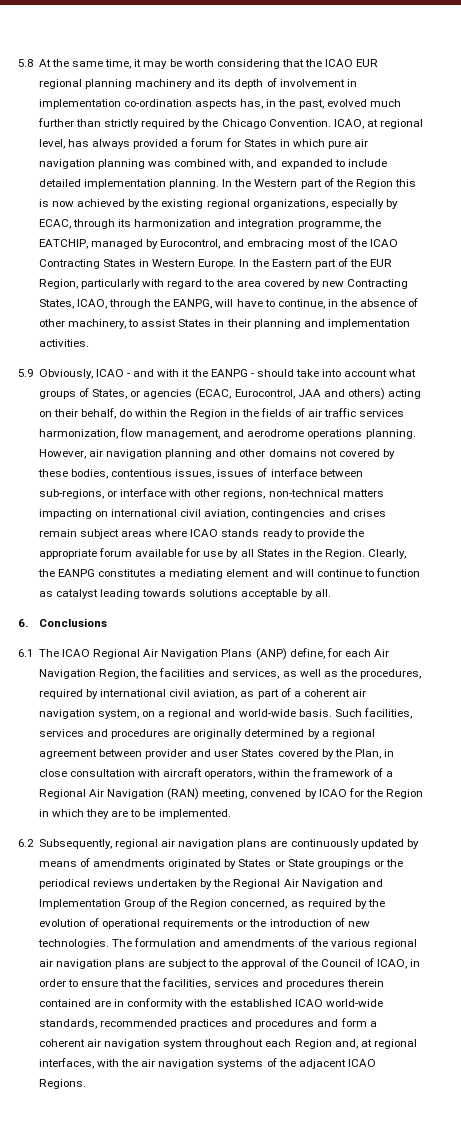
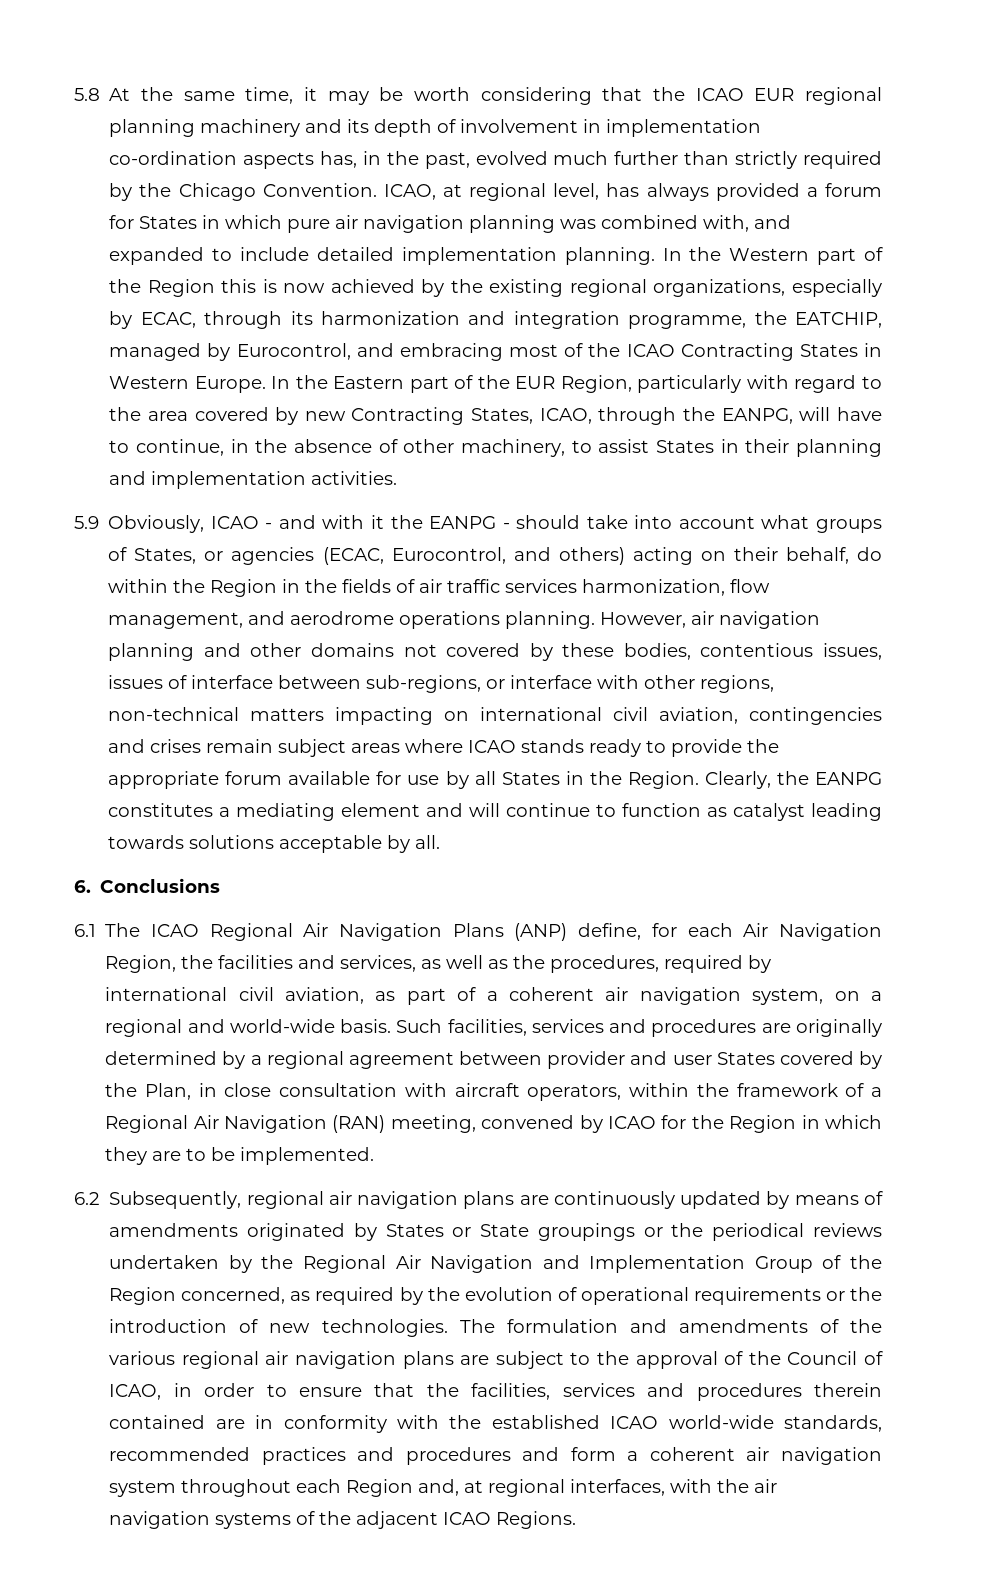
- 5.9 Obviously, ICAO - and with it the EANPG - should take into account what groups of States, or agencies (ECAC, Eurocontrol, JAA and others) acting on their behalf, do within the Region in the fields of air traffic services harmonization, flow management, and aerodrome operations planning.
+ 5.9 Obviously, ICAO - and with it the EANPG - should take into account what groups of States, or agencies (ECAC, Eurocontrol, and others) acting on their behalf, do within the Region in the fields of air traffic services harmonization, flow management, and aerodrome operations planning.

